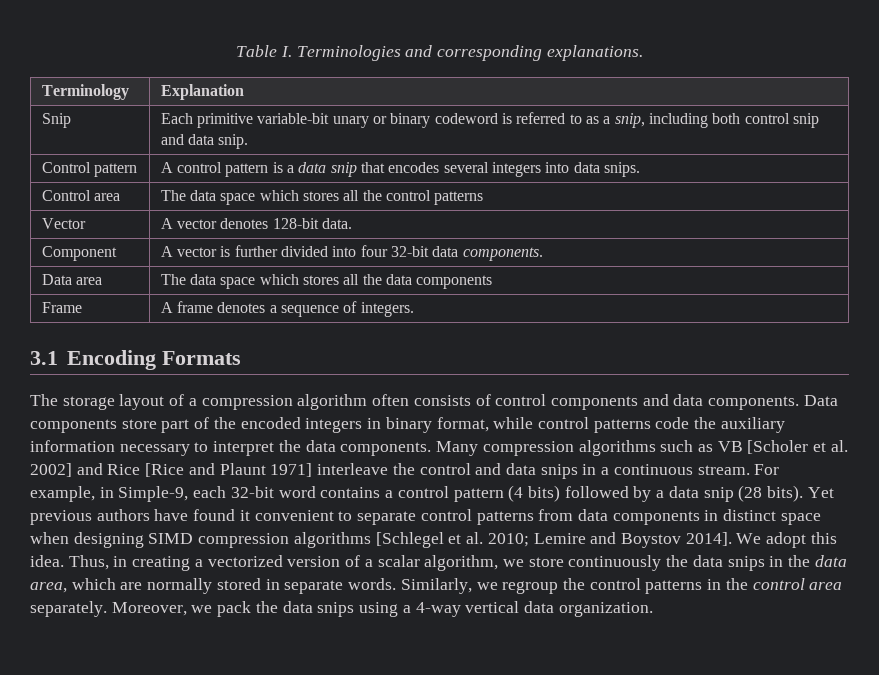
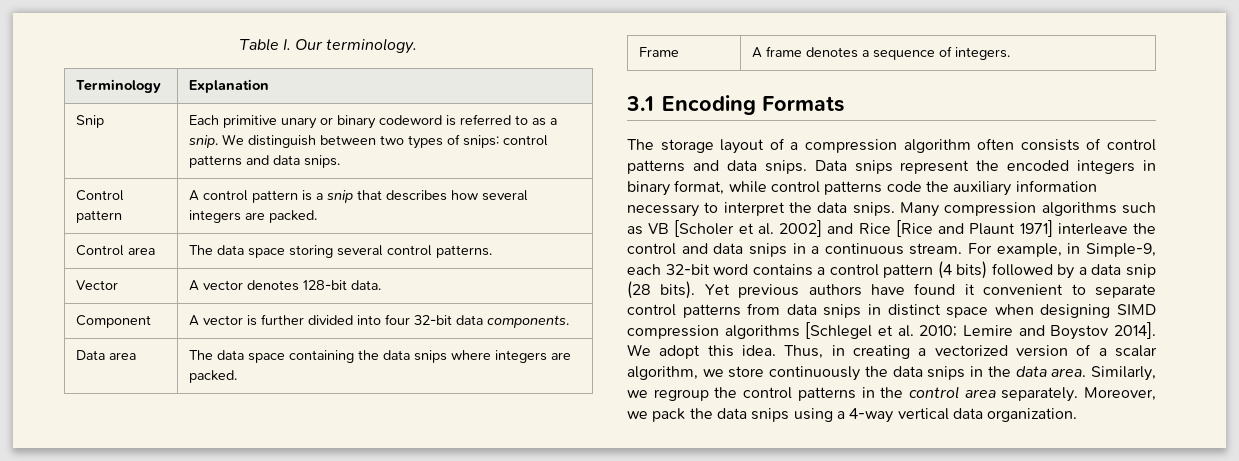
- Table I. Terminologies and corresponding explanations.
+ Table I. Our terminology.
- Snip | Each primitive variable-bit unary or binary codeword is referred to as a snip, including both control snip and data snip.
+ Snip | Each primitive unary or binary codeword is referred to as a snip. We distinguish between two types of snips: control patterns and data snips.
- Control pattern | A control pattern is a data snip that encodes several integers into data snips.
+ Control pattern | A control pattern is a snip that describes how several integers are packed.
- Control area | The data space which stores all the control patterns
+ Control area | The data space storing several control patterns.
- Data area | The data space which stores all the data components
+ Data area | The data space containing the data snips where integers are packed.
- The storage layout of a compression algorithm often consists of control components and data components. Data components store part of the encoded integers in binary format, while control patterns code the auxiliary information necessary to interpret the data components.
+ The storage layout of a compression algorithm often consists of control patterns and data snips. Data snips represent the encoded integers in binary format, while control patterns code the auxiliary information necessary to interpret the data snips.
- Yet previous authors have found it convenient to separate control patterns from data components in distinct space when designing SIMD compression algorithms [Schlegel et al. 2010; Lemire and Boystov 2014].
+ Yet previous authors have found it convenient to separate control patterns from data snips in distinct space when designing SIMD compression algorithms [Schlegel et al. 2010; Lemire and Boystov 2014].
- Thus, in creating a vectorized version of a scalar algorithm, we store continuously the data snips in the data area, which are normally stored in separate words.
+ Thus, in creating a vectorized version of a scalar algorithm, we store continuously the data snips in the data area.

